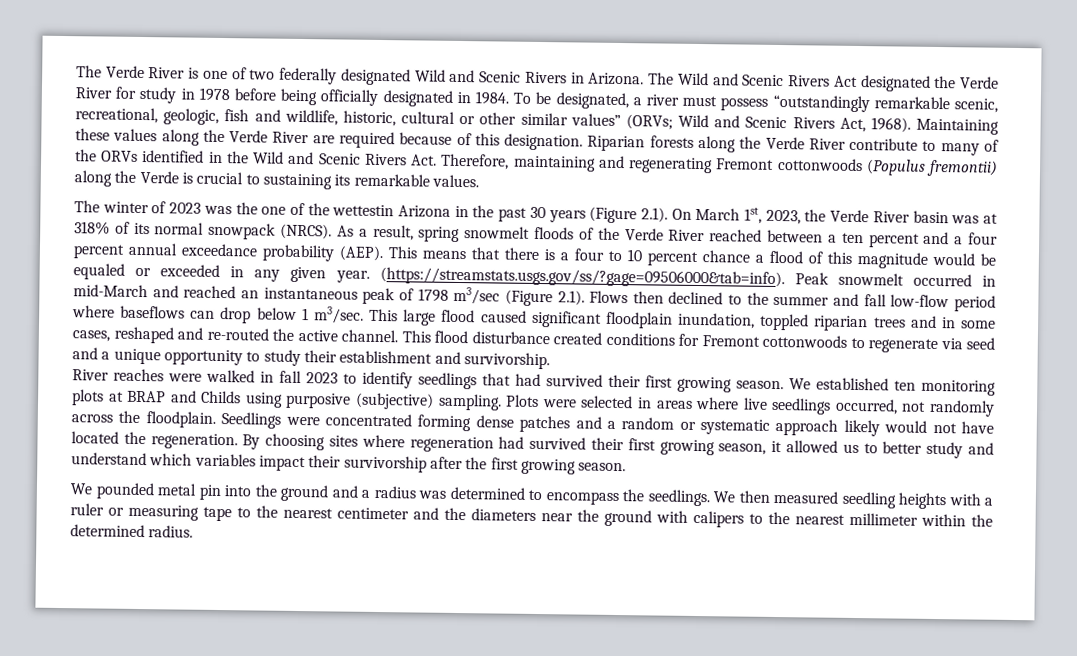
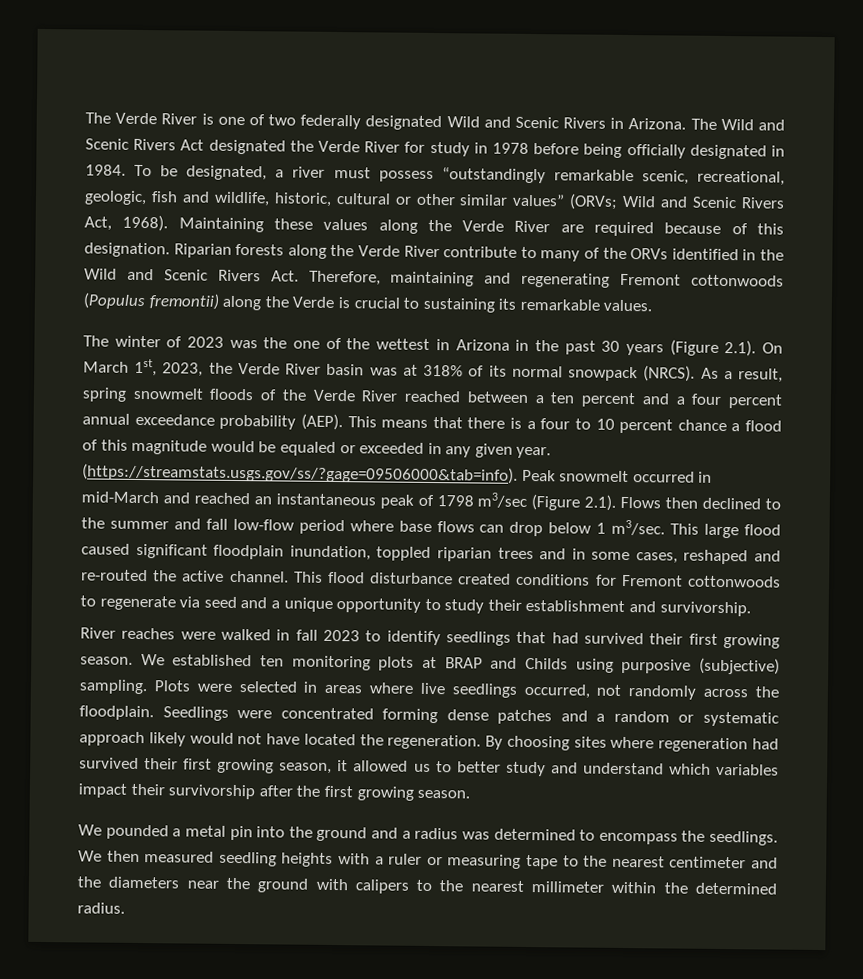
- The winter of 2023 was the one of the wettestin Arizona in the past 30 years (Figure 2.1). On March 1st, 2023, the Verde River basin was at 318% of its normal snowpack (NRCS).
+ The winter of 2023 was the one of the wettest in Arizona in the past 30 years (Figure 2.1). On March 1st, 2023, the Verde River basin was at 318% of its normal snowpack (NRCS).
- (https://streamstats.usgs.gov/ss/?gage=09506000&tab=info). Peak snowmelt occurred in mid-March and reached an instantaneous peak of 1798 m3/sec (Figure 2.1). Flows then declined to the summer and fall low-flow period where baseflows can drop below 1 m3/sec.
+ (https://streamstats.usgs.gov/ss/?gage=09506000&tab=info). Peak snowmelt occurred in mid-March and reached an instantaneous peak of 1798 m3/sec (Figure 2.1). Flows then declined to the summer and fall low-flow period where base flows can drop below 1 m3/sec.
- We pounded metal pin into the ground and a radius was determined to encompass the seedlings.
+ We pounded a metal pin into the ground and a radius was determined to encompass the seedlings.

